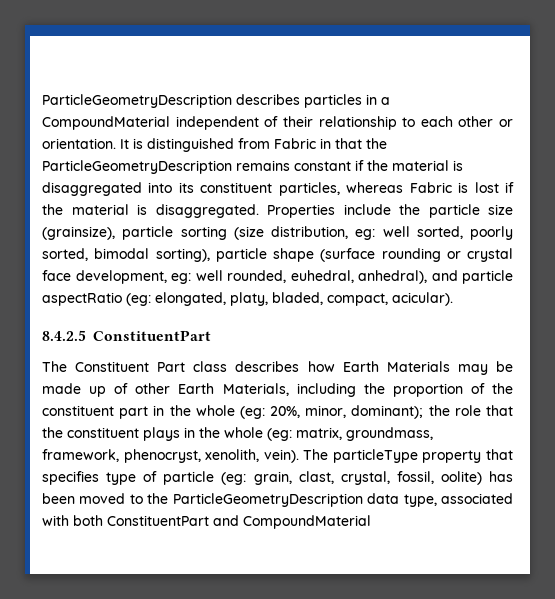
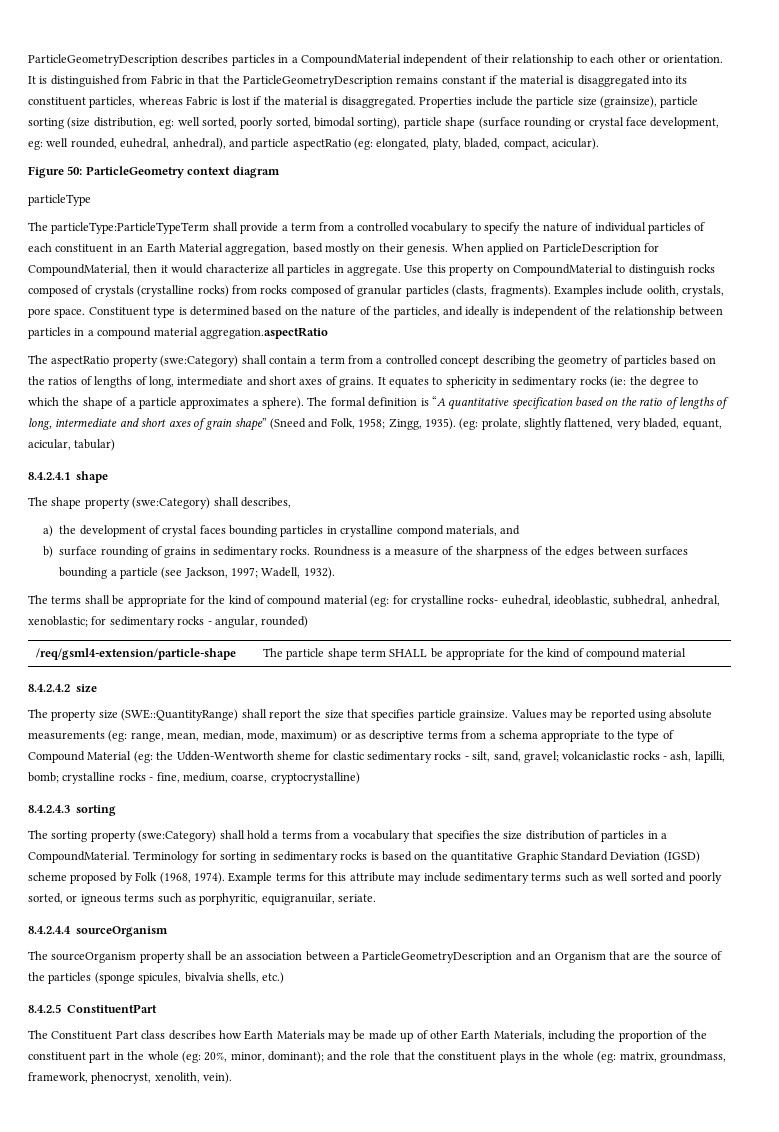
+ Figure 50: ParticleGeometry context diagram
+ particleType
+ The particleType:ParticleTypeTerm shall provide a term from a controlled vocabulary to specify the nature of individual particles of each constituent in an Earth Material aggregation, based mostly on their genesis. When applied on ParticleDescription for CompoundMaterial, then it would characterize all particles in aggregate. Use this property on CompoundMaterial to distinguish rocks composed of crystals (crystalline rocks) from rocks composed of granular particles (clasts, fragments). Examples include oolith, crystals, pore space. Constituent type is determined based on the nature of the particles, and ideally is independent of the relationship between particles in a compound material aggregation.aspectRatio
+ The aspectRatio property (swe:Category) shall contain a term from a controlled concept describing the geometry of particles based on the ratios of lengths of long, intermediate and short axes of grains. It equates to sphericity in sedimentary rocks (ie: the degree to which the shape of a particle approximates a sphere). The formal definition is “A quantitative specification based on the ratio of lengths of long, intermediate and short axes of grain shape” (Sneed and Folk, 1958; Zingg, 1935). (eg: prolate, slightly flattened, very bladed, equant, acicular, tabular)
+ 8.4.2.4.1 shape
+ The shape property (swe:Category) shall describes,
+ a) the development of crystal faces bounding particles in crystalline compond materials, and
+ b) surface rounding of grains in sedimentary rocks. Roundness is a measure of the sharpness of the edges between surfaces bounding a particle (see Jackson, 1997; Wadell, 1932).
+ The terms shall be appropriate for the kind of compound material (eg: for crystalline rocks- euhedral, ideoblastic, subhedral, anhedral, xenoblastic; for sedimentary rocks - angular, rounded)
+ /req/gsml4-extension/particle-shape | The particle shape term SHALL be appropriate for the kind of compound material
+ 8.4.2.4.2 size
+ The property size (SWE::QuantityRange) shall report the size that specifies particle grainsize. Values may be reported using absolute measurements (eg: range, mean, median, mode, maximum) or as descriptive terms from a schema appropriate to the type of Compound Material (eg: the Udden-Wentworth sheme for clastic sedimentary rocks - silt, sand, gravel; volcaniclastic rocks - ash, lapilli, bomb; crystalline rocks - fine, medium, coarse, cryptocrystalline)
+ 8.4.2.4.3 sorting
+ The sorting property (swe:Category) shall hold a terms from a vocabulary that specifies the size distribution of particles in a CompoundMaterial. Terminology for sorting in sedimentary rocks is based on the quantitative Graphic Standard Deviation (IGSD) scheme proposed by Folk (1968, 1974). Example terms for this attribute may include sedimentary terms such as well sorted and poorly sorted, or igneous terms such as porphyritic, equigranuilar, seriate.
+ 8.4.2.4.4 sourceOrganism
+ The sourceOrganism property shall be an association between a ParticleGeometryDescription and an Organism that are the source of the particles (sponge spicules, bivalvia shells, etc.)
- The Constituent Part class describes how Earth Materials may be made up of other Earth Materials, including the proportion of the constituent part in the whole (eg: 20%, minor, dominant); the role that the constituent plays in the whole (eg: matrix, groundmass, framework, phenocryst, xenolith, vein). The particleType property that specifies type of particle (eg: grain, clast, crystal, fossil, oolite) has been moved to the ParticleGeometryDescription data type, associated with both ConstituentPart and CompoundMaterial
+ The Constituent Part class describes how Earth Materials may be made up of other Earth Materials, including the proportion of the constituent part in the whole (eg: 20%, minor, dominant); and the role that the constituent plays in the whole (eg: matrix, groundmass, framework, phenocryst, xenolith, vein).

